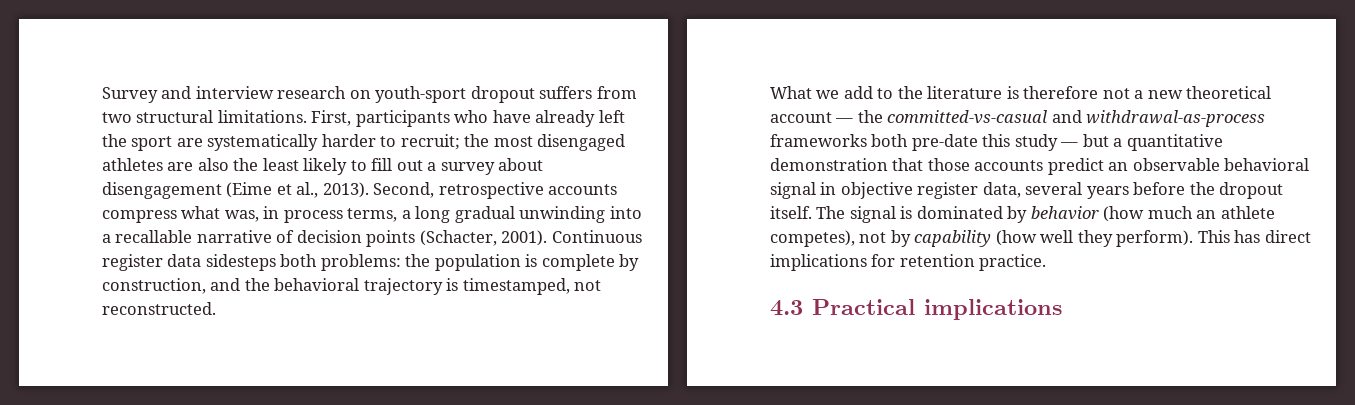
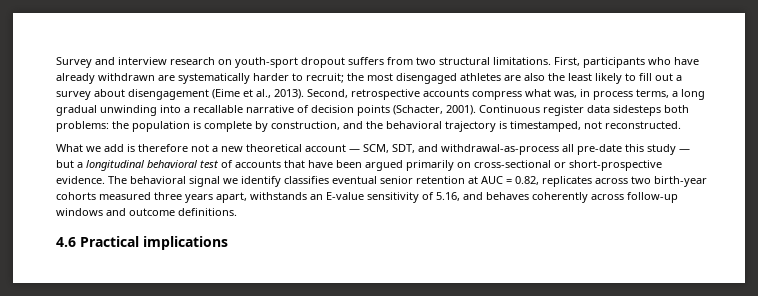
- First, participants who have already left the sport are systematically harder to recruit; the most disengaged athletes are also the least likely to fill out a survey about disengagement (Eime et al., 2013).
+ First, participants who have already withdrawn are systematically harder to recruit; the most disengaged athletes are also the least likely to fill out a survey about disengagement (Eime et al., 2013).
- What we add to the literature is therefore not a new theoretical account — the committed-vs-casual and withdrawal-as-process frameworks both pre-date this study — but a quantitative demonstration that those accounts predict an observable behavioral signal in objective register data, several years before the dropout itself. The signal is dominated by behavior (how much an athlete competes), not by capability (how well they perform). This has direct implications for retention practice.
- 4.3 Practical implications
+ What we add is therefore not a new theoretical account — SCM, SDT, and withdrawal-as-process all pre-date this study — but a longitudinal behavioral test of accounts that have been argued primarily on cross-sectional or short-prospective evidence. The behavioral signal we identify classifies eventual senior retention at AUC = 0.82, replicates across two birth-year cohorts measured three years apart, withstands an E-value sensitivity of 5.16, and behaves coherently across follow-up windows and outcome definitions.
+ 4.6 Practical implications

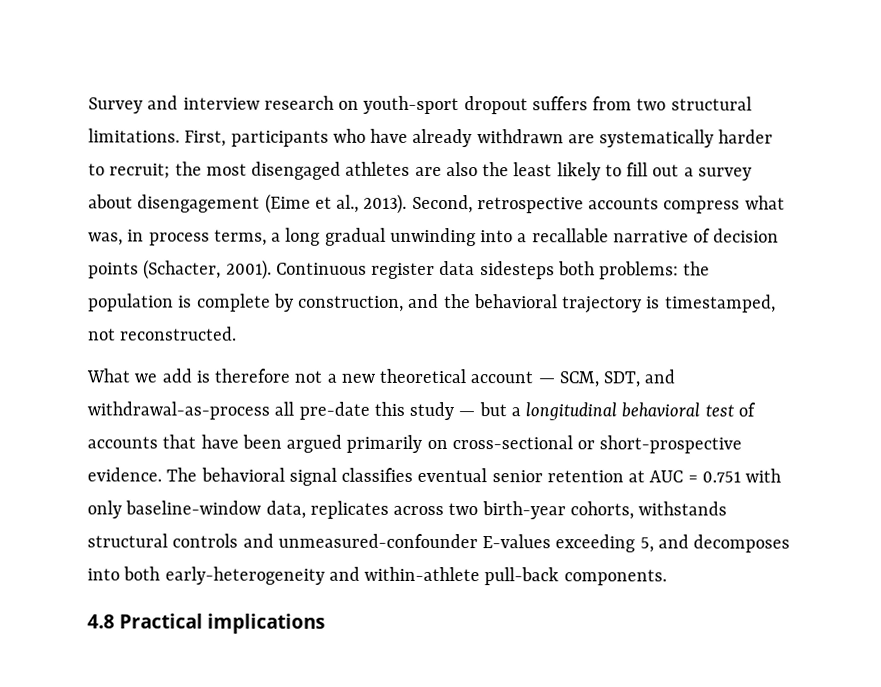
- The behavioral signal we identify classifies eventual senior retention at AUC = 0.82, replicates across two birth-year cohorts measured three years apart, withstands an E-value sensitivity of 5.16, and behaves coherently across follow-up windows and outcome definitions.
- 4.6 Practical implications
+ The behavioral signal classifies eventual senior retention at AUC = 0.751 with only baseline-window data, replicates across two birth-year cohorts, withstands structural controls and unmeasured-confounder E-values exceeding 5, and decomposes into both early-heterogeneity and within-athlete pull-back components.
+ 4.8 Practical implications

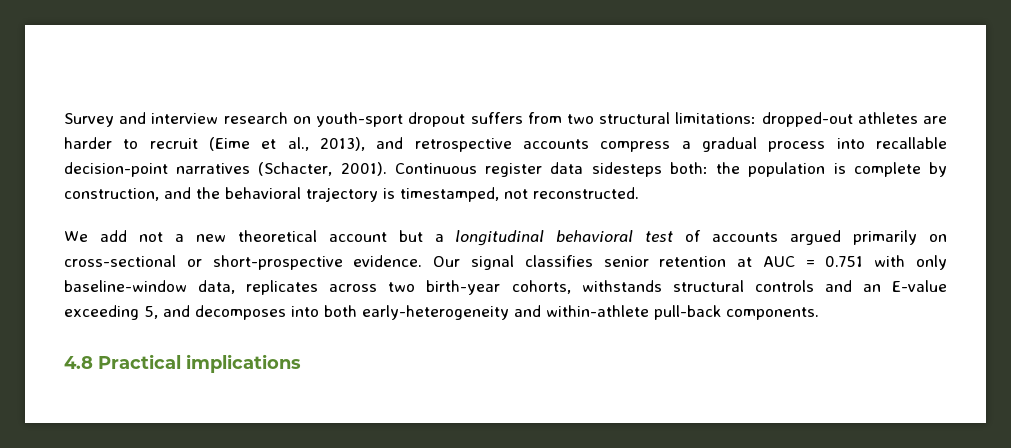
- Survey and interview research on youth-sport dropout suffers from two structural limitations. First, participants who have already withdrawn are systematically harder to recruit; the most disengaged athletes are also the least likely to fill out a survey about disengagement (Eime et al., 2013). Second, retrospective accounts compress what was, in process terms, a long gradual unwinding into a recallable narrative of decision points (Schacter, 2001).
+ Survey and interview research on youth-sport dropout suffers from two structural limitations: dropped-out athletes are harder to recruit (Eime et al., 2013), and retrospective accounts compress a gradual process into recallable decision-point narratives (Schacter, 2001).
- Continuous register data sidesteps both problems: the population is complete by construction, and the behavioral trajectory is timestamped, not reconstructed.
+ Continuous register data sidesteps both: the population is complete by construction, and the behavioral trajectory is timestamped, not reconstructed.
- What we add is therefore not a new theoretical account — SCM, SDT, and withdrawal-as-process all pre-date this study — but a longitudinal behavioral test of accounts that have been argued primarily on cross-sectional or short-prospective evidence.
+ We add not a new theoretical account but a longitudinal behavioral test of accounts argued primarily on cross-sectional or short-prospective evidence.
- The behavioral signal classifies eventual senior retention at AUC = 0.751 with only baseline-window data, replicates across two birth-year cohorts, withstands structural controls and unmeasured-confounder E-values exceeding 5, and decomposes into both early-heterogeneity and within-athlete pull-back components.
+ Our signal classifies senior retention at AUC = 0.751 with only baseline-window data, replicates across two birth-year cohorts, withstands structural controls and an E-value exceeding 5, and decomposes into both early-heterogeneity and within-athlete pull-back components.

